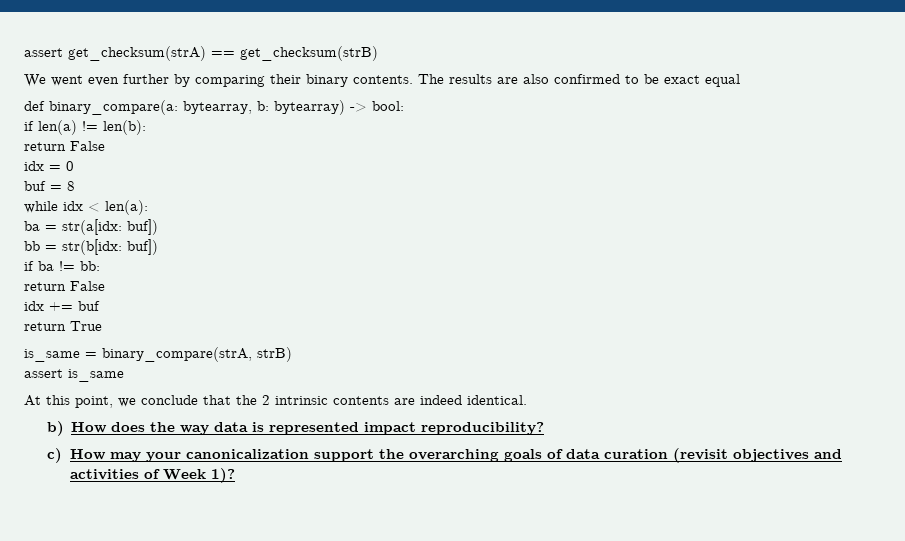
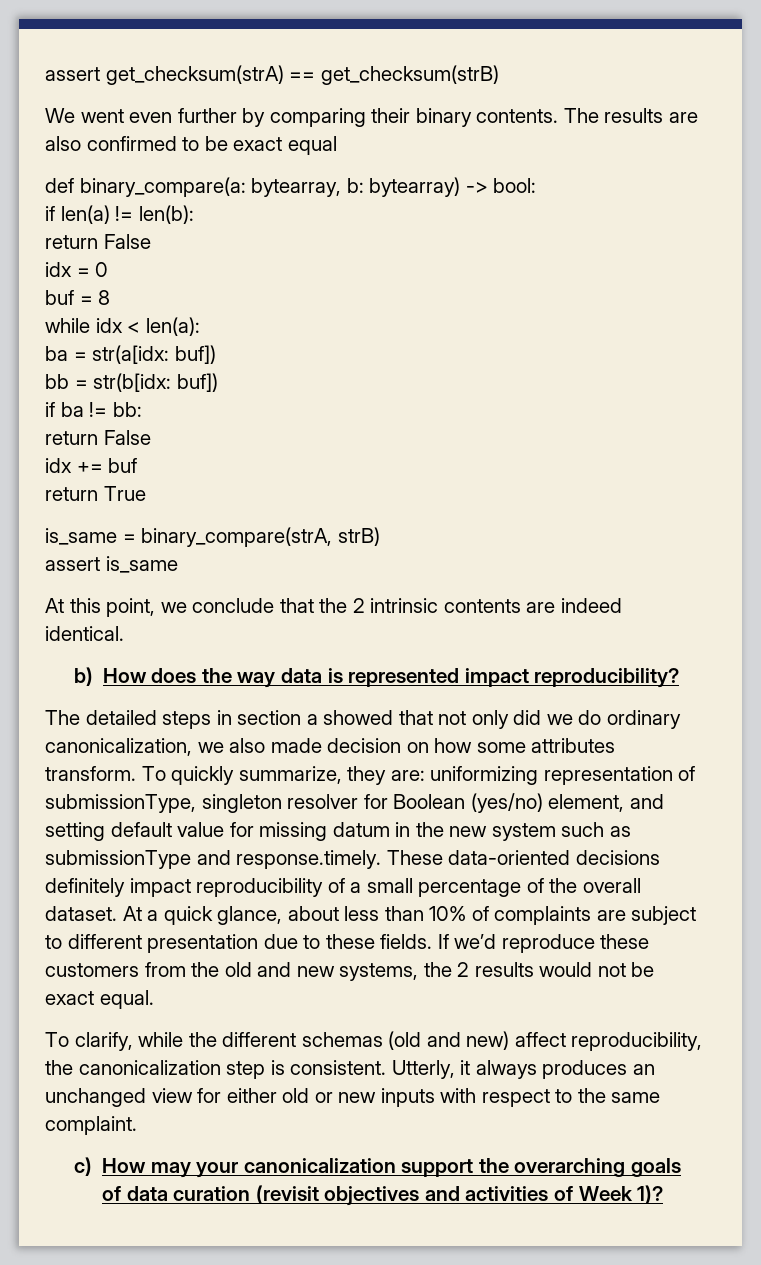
+ The detailed steps in section a showed that not only did we do ordinary canonicalization, we also made decision on how some attributes transform. To quickly summarize, they are: uniformizing representation of submissionType, singleton resolver for Boolean (yes/no) element, and setting default value for missing datum in the new system such as submissionType and response.timely. These data-oriented decisions definitely impact reproducibility of a small percentage of the overall dataset. At a quick glance, about less than 10% of complaints are subject to different presentation due to these fields. If we’d reproduce these customers from the old and new systems, the 2 results would not be exact equal.
+ To clarify, while the different schemas (old and new) affect reproducibility, the canonicalization step is consistent. Utterly, it always produces an unchanged view for either old or new inputs with respect to the same complaint.

